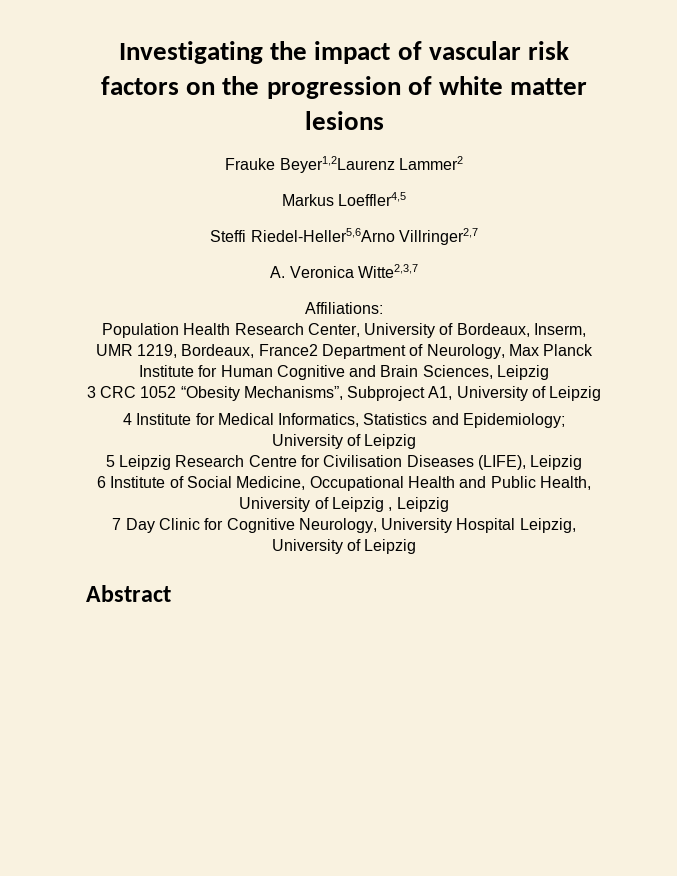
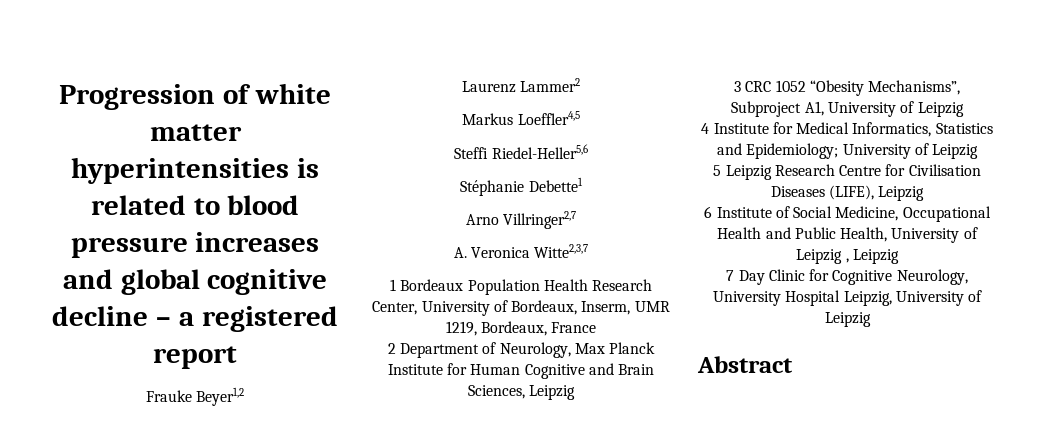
- Investigating the impact of vascular risk factors on the progression of white matter lesions
+ Progression of white matter hyperintensities is related to blood pressure increases and global cognitive decline – a registered report
- Frauke Beyer1,2Laurenz Lammer2
+ Frauke Beyer1,2
+ Laurenz Lammer2
- Steffi Riedel-Heller5,6Arno Villringer2,7
+ Steffi Riedel-Heller5,6
+ Stéphanie Debette1
+ Arno Villringer2,7
- Affiliations:
- Population Health Research Center, University of Bordeaux, Inserm, UMR 1219, Bordeaux, France2 Department of Neurology, Max Planck Institute for Human Cognitive and Brain Sciences, Leipzig
+ 1 Bordeaux Population Health Research Center, University of Bordeaux, Inserm, UMR 1219, Bordeaux, France
+ 2 Department of Neurology, Max Planck Institute for Human Cognitive and Brain Sciences, Leipzig

